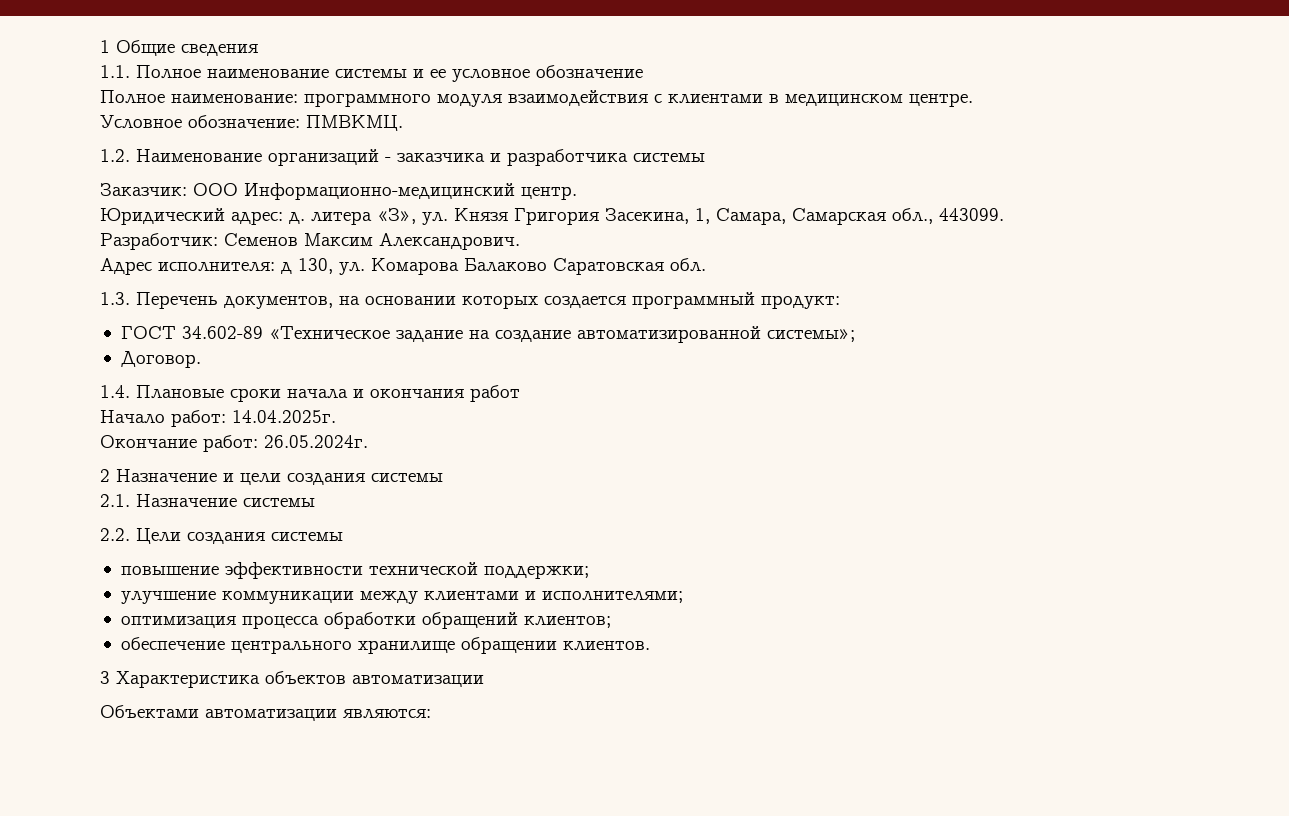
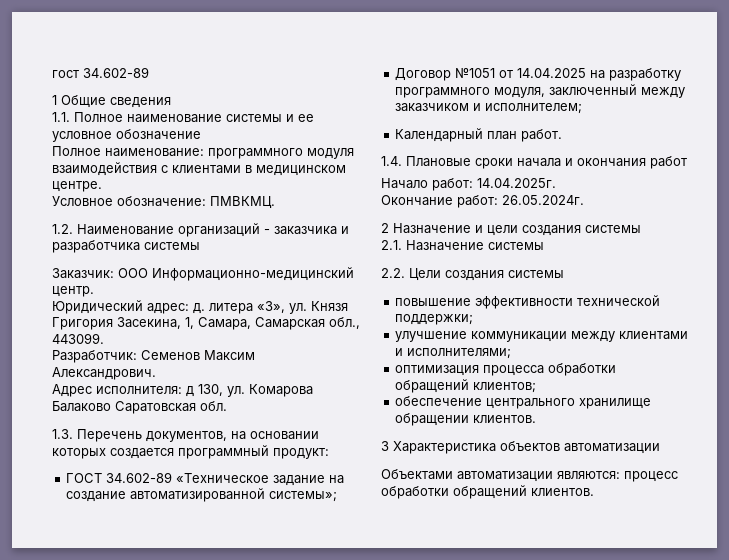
+ гост 34.602-89
- Договор.
+ Договор №1051 от 14.04.2025 на разработку программного модуля, заключенный между заказчиком и исполнителем;
+ Календарный план работ.
- Объектами автоматизации являются:
+ Объектами автоматизации являются: процесс обработки обращений клиентов.

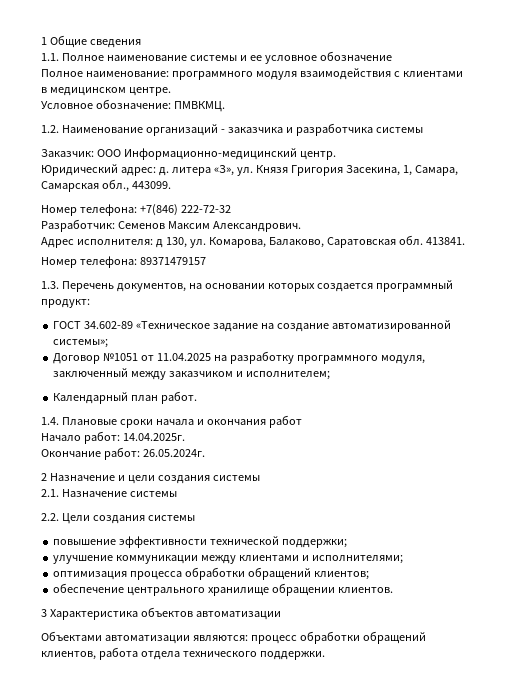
- гост 34.602-89
+ Номер телефона: +7(846) 222-72-32
- Адрес исполнителя: д 130, ул. Комарова Балаково Саратовская обл.
+ Адрес исполнителя: д 130, ул. Комарова, Балаково, Саратовская обл. 413841.
+ Номер телефона: 89371479157
- Договор №1051 от 14.04.2025 на разработку программного модуля, заключенный между заказчиком и исполнителем;
+ Договор №1051 от 11.04.2025 на разработку программного модуля, заключенный между заказчиком и исполнителем;
- Объектами автоматизации являются: процесс обработки обращений клиентов.
+ Объектами автоматизации являются: процесс обработки обращений клиентов, работа отдела технического поддержки.

